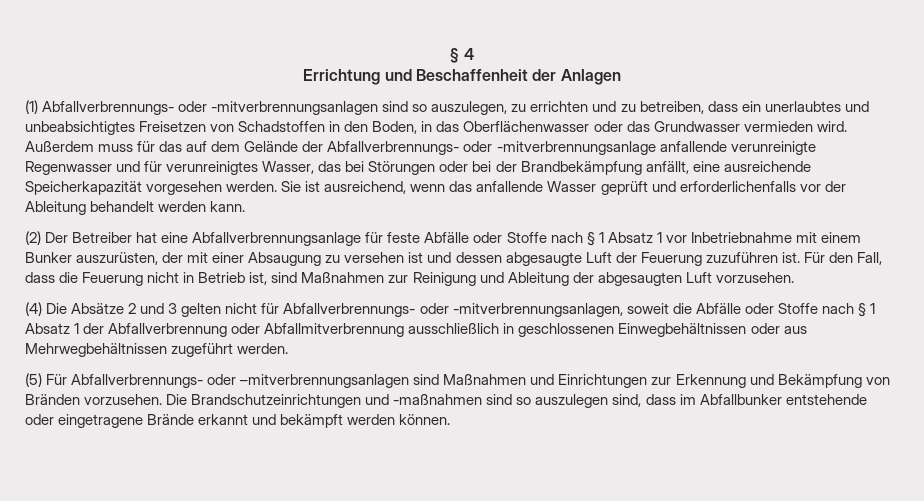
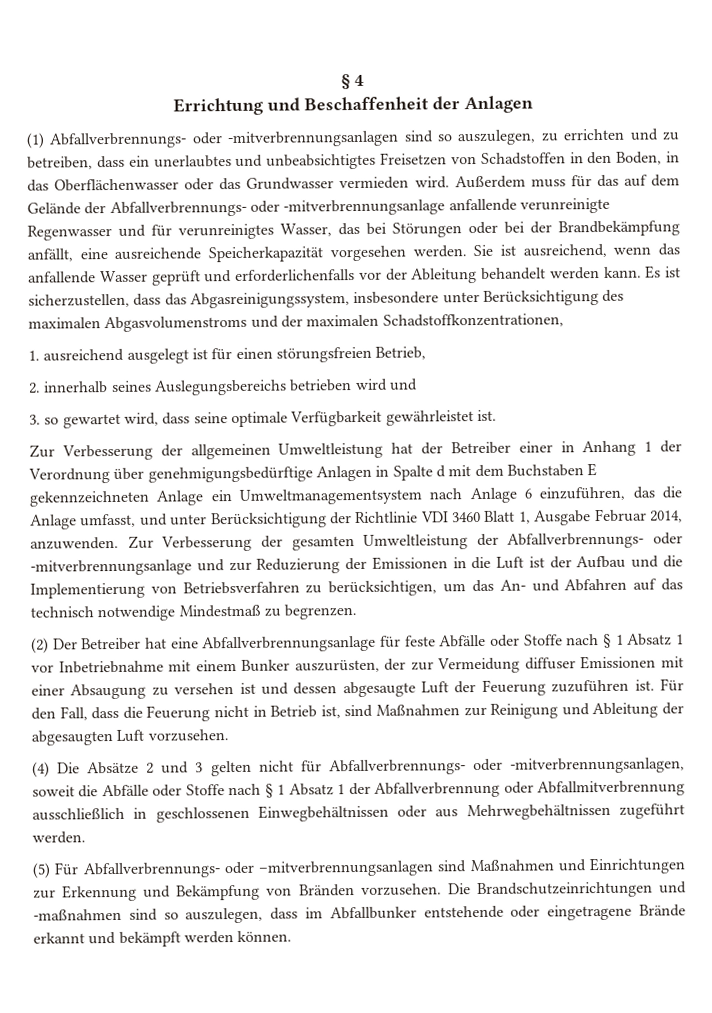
+ Es ist sicherzustellen, dass das Abgasreinigungssystem, insbesondere unter Berücksichtigung des maximalen Abgasvolumenstroms und der maximalen Schadstoffkonzentrationen,
+ 1. ausreichend ausgelegt ist für einen störungsfreien Betrieb,
+ 2. innerhalb seines Auslegungsbereichs betrieben wird und
+ 3. so gewartet wird, dass seine optimale Verfügbarkeit gewährleistet ist.
+ Zur Verbesserung der allgemeinen Umweltleistung hat der Betreiber einer in Anhang 1 der Verordnung über genehmigungsbedürftige Anlagen in Spalte d mit dem Buchstaben E gekennzeichneten Anlage ein Umweltmanagementsystem nach Anlage 6 einzuführen, das die Anlage umfasst, und unter Berücksichtigung der Richtlinie VDI 3460 Blatt 1, Ausgabe Februar 2014, anzuwenden. Zur Verbesserung der gesamten Umweltleistung der Abfallverbrennungs- oder -mitverbrennungsanlage und zur Reduzierung der Emissionen in die Luft ist der Aufbau und die Implementierung von Betriebsverfahren zu berücksichtigen, um das An- und Abfahren auf das technisch notwendige Mindestmaß zu begrenzen.
- (2) Der Betreiber hat eine Abfallverbrennungsanlage für feste Abfälle oder Stoffe nach § 1 Absatz 1 vor Inbetriebnahme mit einem Bunker auszurüsten, der mit einer Absaugung zu versehen ist und dessen abgesaugte Luft der Feuerung zuzuführen ist.
+ (2) Der Betreiber hat eine Abfallverbrennungsanlage für feste Abfälle oder Stoffe nach § 1 Absatz 1 vor Inbetriebnahme mit einem Bunker auszurüsten, der zur Vermeidung diffuser Emissionen mit einer Absaugung zu versehen ist und dessen abgesaugte Luft der Feuerung zuzuführen ist.
- Die Brandschutzeinrichtungen und -maßnahmen sind so auszulegen sind, dass im Abfallbunker entstehende oder eingetragene Brände erkannt und bekämpft werden können.
+ Die Brandschutzeinrichtungen und -maßnahmen sind so auszulegen, dass im Abfallbunker entstehende oder eingetragene Brände erkannt und bekämpft werden können.

